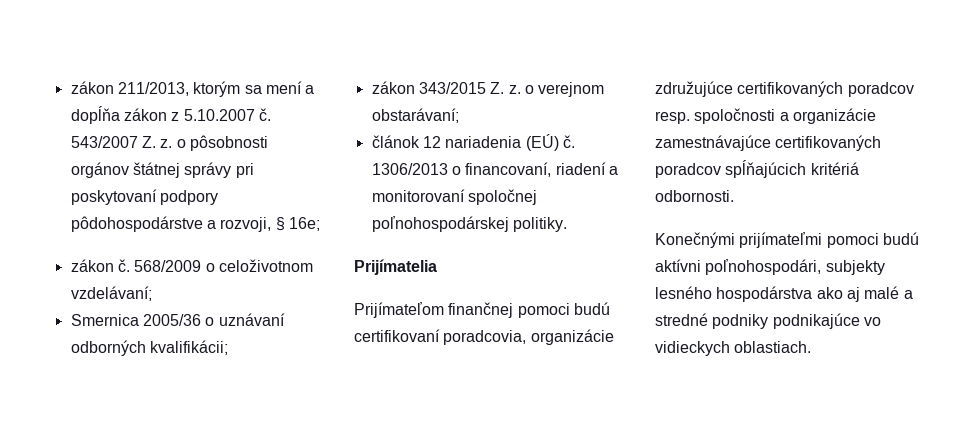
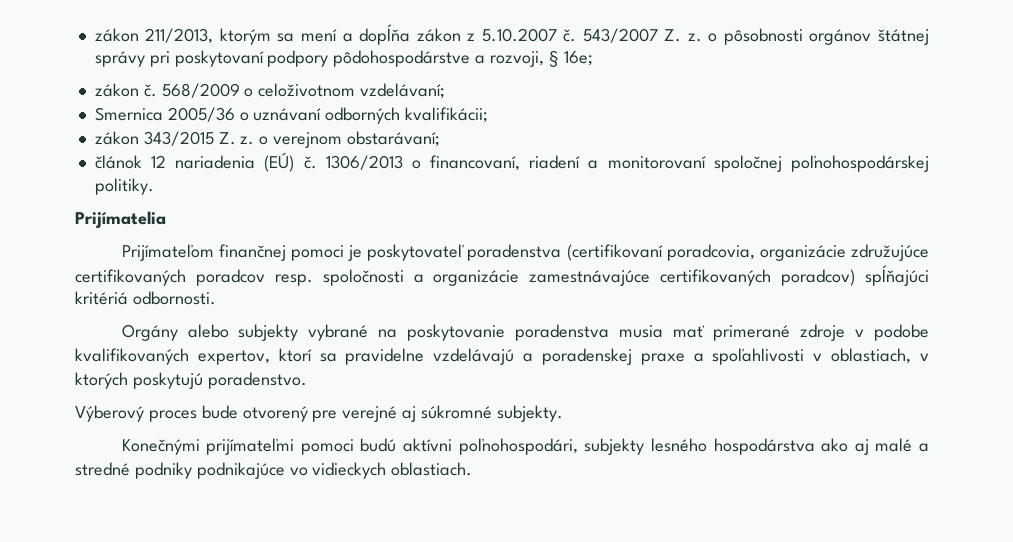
- Prijímateľom finančnej pomoci budú certifikovaní poradcovia, organizácie združujúce certifikovaných poradcov resp. spoločnosti a organizácie zamestnávajúce certifikovaných poradcov spĺňajúcich kritériá odbornosti.
+ Prijímateľom finančnej pomoci je poskytovateľ poradenstva (certifikovaní poradcovia, organizácie združujúce certifikovaných poradcov resp. spoločnosti a organizácie zamestnávajúce certifikovaných poradcov) spĺňajúci kritériá odbornosti.
+ Orgány alebo subjekty vybrané na poskytovanie poradenstva musia mať primerané zdroje v podobe kvalifikovaných expertov, ktorí sa pravidelne vzdelávajú a poradenskej praxe a spoľahlivosti v oblastiach, v ktorých poskytujú poradenstvo.
+ Výberový proces bude otvorený pre verejné aj súkromné subjekty.

